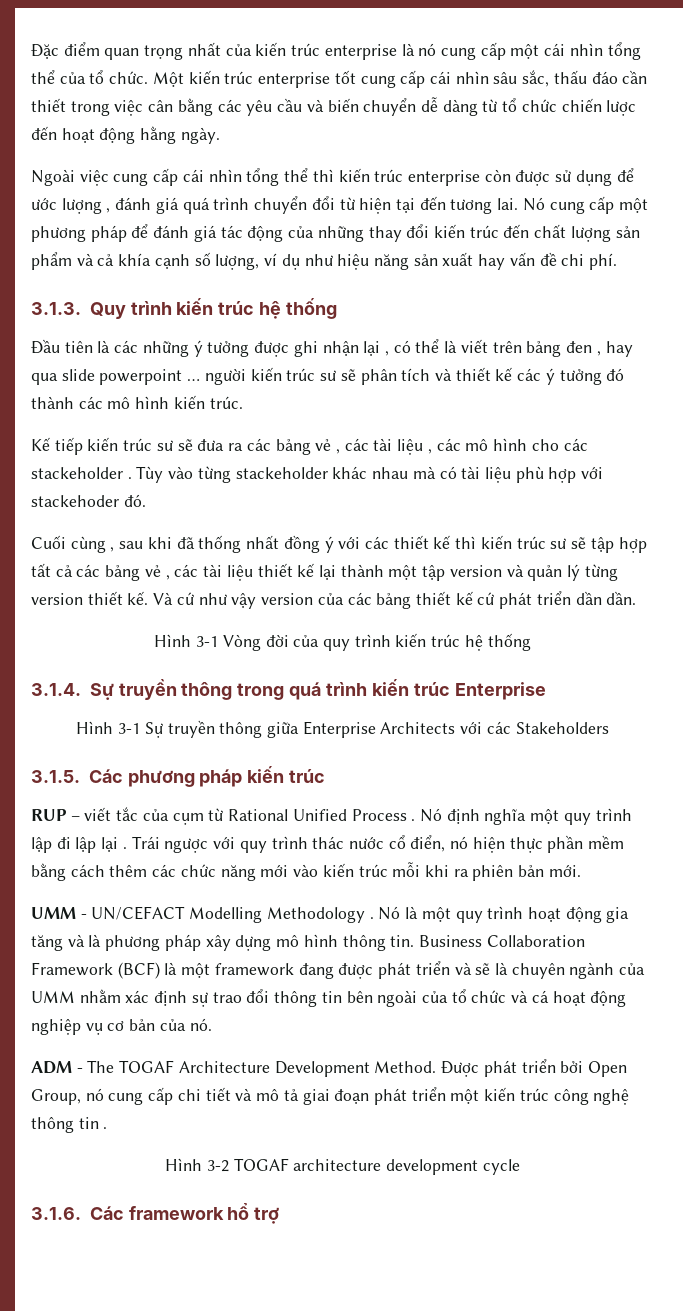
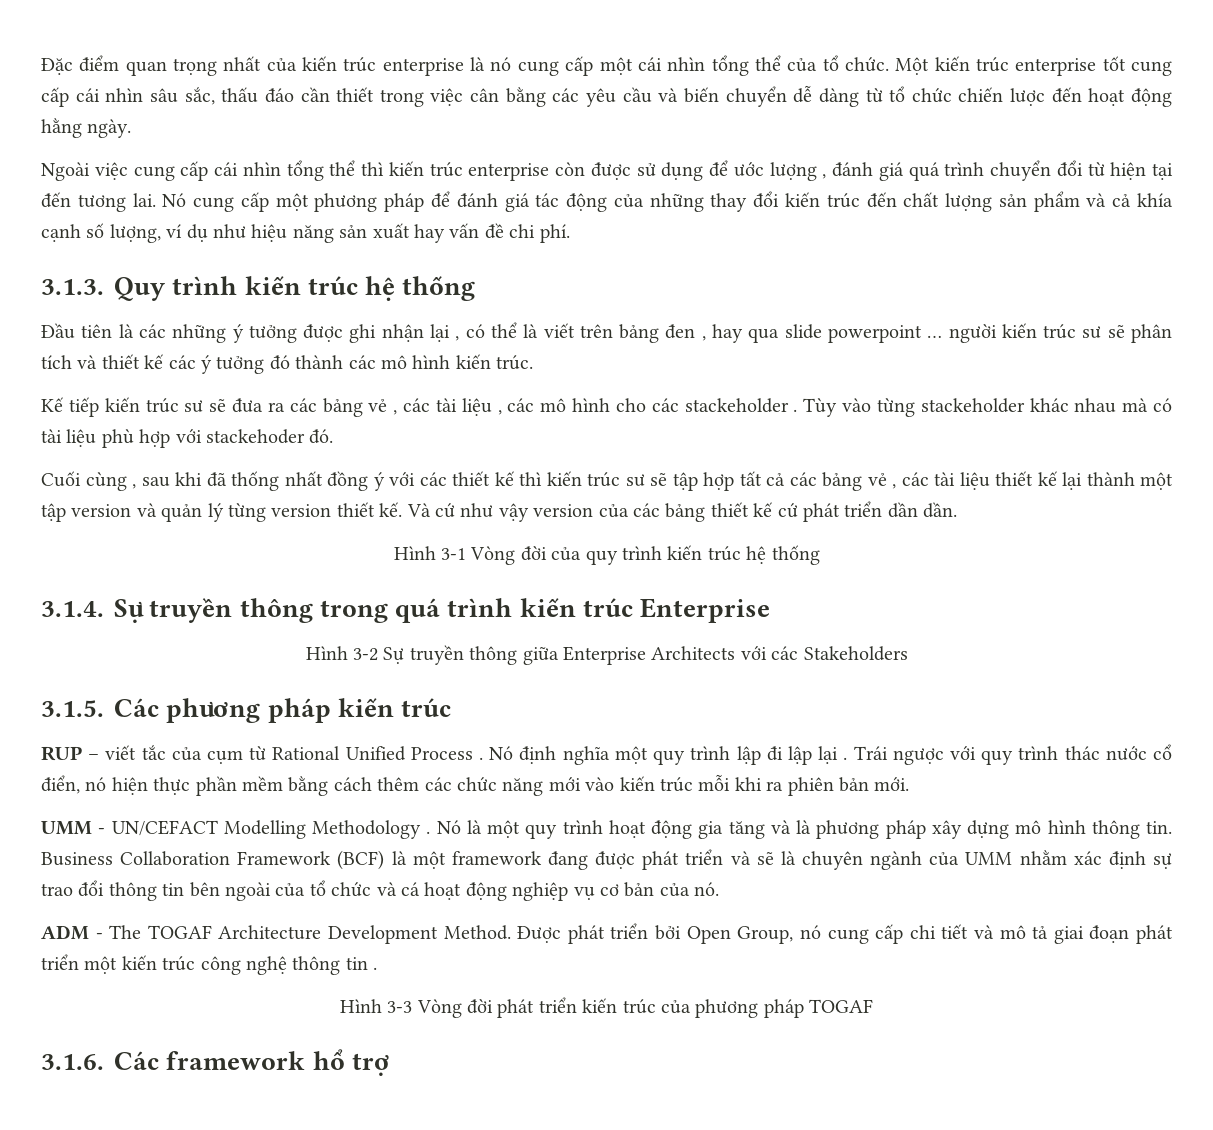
- Hình 3-1 Sự truyền thông giữa Enterprise Architects với các Stakeholders
+ Hình 3-2 Sự truyền thông giữa Enterprise Architects với các Stakeholders
- Hình 3-2 TOGAF architecture development cycle
+ Hình 3-3 Vòng đời phát triển kiến trúc của phương pháp TOGAF

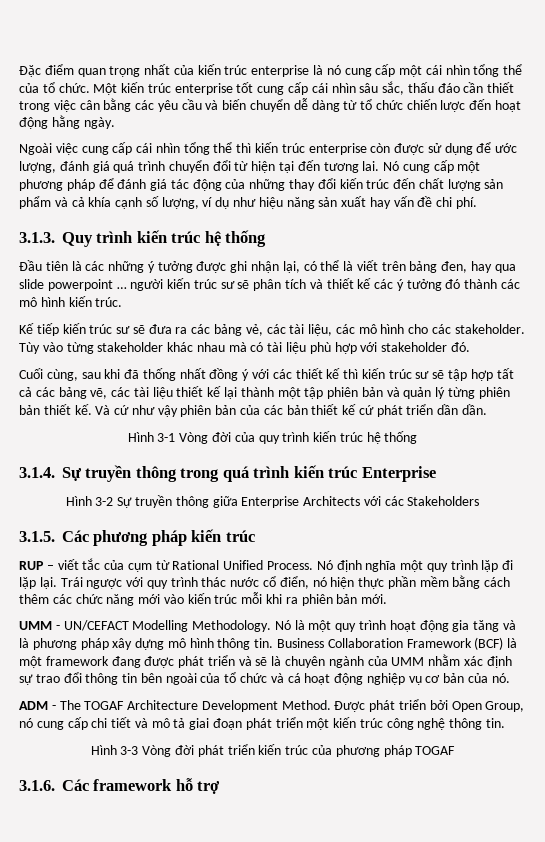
- Ngoài việc cung cấp cái nhìn tổng thể thì kiến trúc enterprise còn được sử dụng để ước lượng , đánh giá quá trình chuyển đổi từ hiện tại đến tương lai.
+ Ngoài việc cung cấp cái nhìn tổng thể thì kiến trúc enterprise còn được sử dụng để ước lượng, đánh giá quá trình chuyển đổi từ hiện tại đến tương lai.
- Đầu tiên là các những ý tưởng được ghi nhận lại , có thể là viết trên bảng đen , hay qua slide powerpoint … người kiến trúc sư sẽ phân tích và thiết kế các ý tưởng đó thành các mô hình kiến trúc.
+ Đầu tiên là các những ý tưởng được ghi nhận lại, có thể là viết trên bảng đen, hay qua slide powerpoint … người kiến trúc sư sẽ phân tích và thiết kế các ý tưởng đó thành các mô hình kiến trúc.
- Kế tiếp kiến trúc sư sẽ đưa ra các bảng vẻ , các tài liệu , các mô hình cho các stackeholder .
+ Kế tiếp kiến trúc sư sẽ đưa ra các bảng vẻ, các tài liệu, các mô hình cho các stakeholder.
- Tùy vào từng stackeholder khác nhau mà có tài liệu phù hợp với stackehoder đó.
+ Tùy vào từng stakeholder khác nhau mà có tài liệu phù hợp với stakeholder đó.
- Cuối cùng , sau khi đã thống nhất đồng ý với các thiết kế thì kiến trúc sư sẽ tập hợp tất cả các bảng vẻ , các tài liệu thiết kế lại thành một tập version và quản lý từng version thiết kế.
+ Cuối cùng, sau khi đã thống nhất đồng ý với các thiết kế thì kiến trúc sư sẽ tập hợp tất cả các bảng vẽ, các tài liệu thiết kế lại thành một tập phiên bản và quản lý từng phiên bản thiết kế.
- Và cứ như vậy version của các bảng thiết kế cứ phát triển dần dần.
+ Và cứ như vậy phiên bản của các bản thiết kế cứ phát triển dần dần.
- RUP – viết tắc của cụm từ Rational Unified Process .
+ RUP – viết tắc của cụm từ Rational Unified Process.
- Nó định nghĩa một quy trình lập đi lập lại .
+ Nó định nghĩa một quy trình lặp đi lặp lại.
- UMM - UN/CEFACT Modelling Methodology .
+ UMM - UN/CEFACT Modelling Methodology.
- Được phát triển bởi Open Group, nó cung cấp chi tiết và mô tả giai đoạn phát triển một kiến trúc công nghệ thông tin .
+ Được phát triển bởi Open Group, nó cung cấp chi tiết và mô tả giai đoạn phát triển một kiến trúc công nghệ thông tin.
- 3.1.6. Các framework hổ trợ
+ 3.1.6. Các framework hỗ trợ

